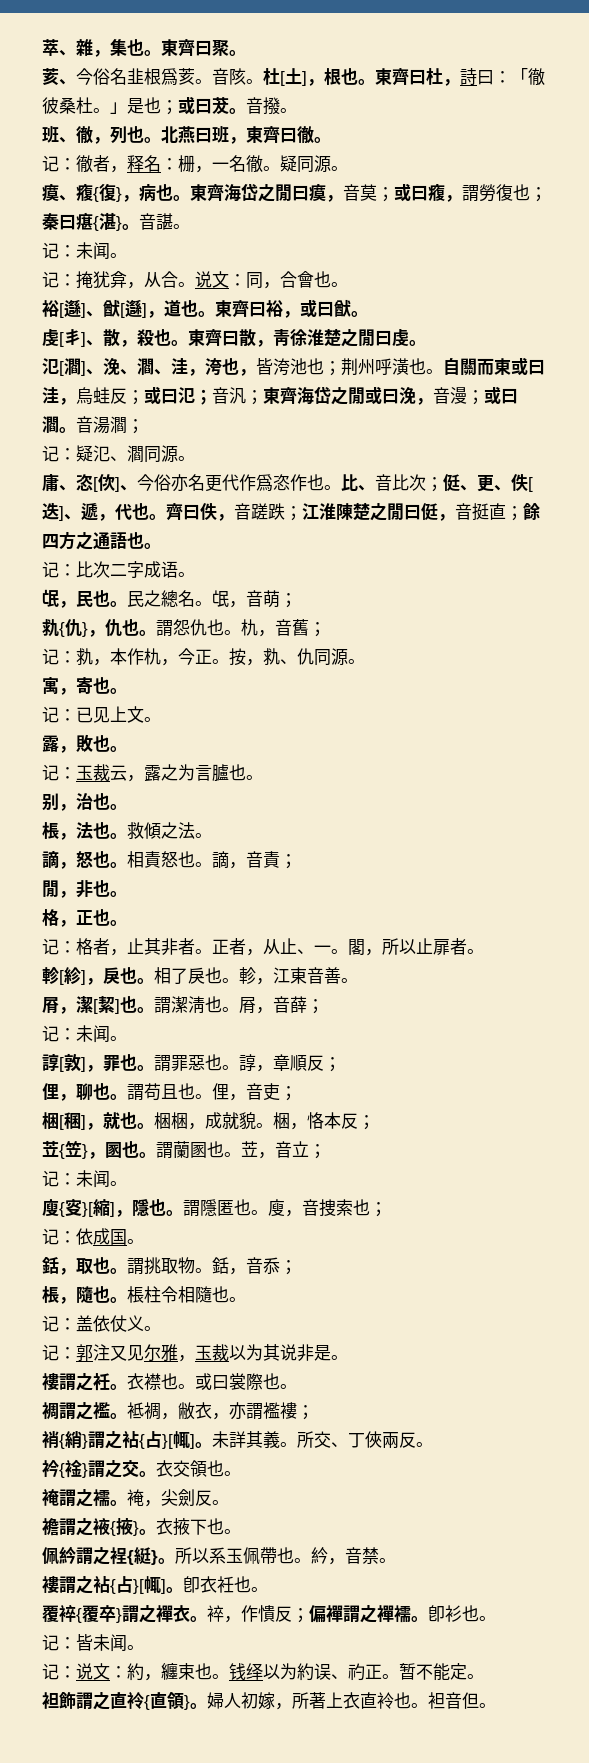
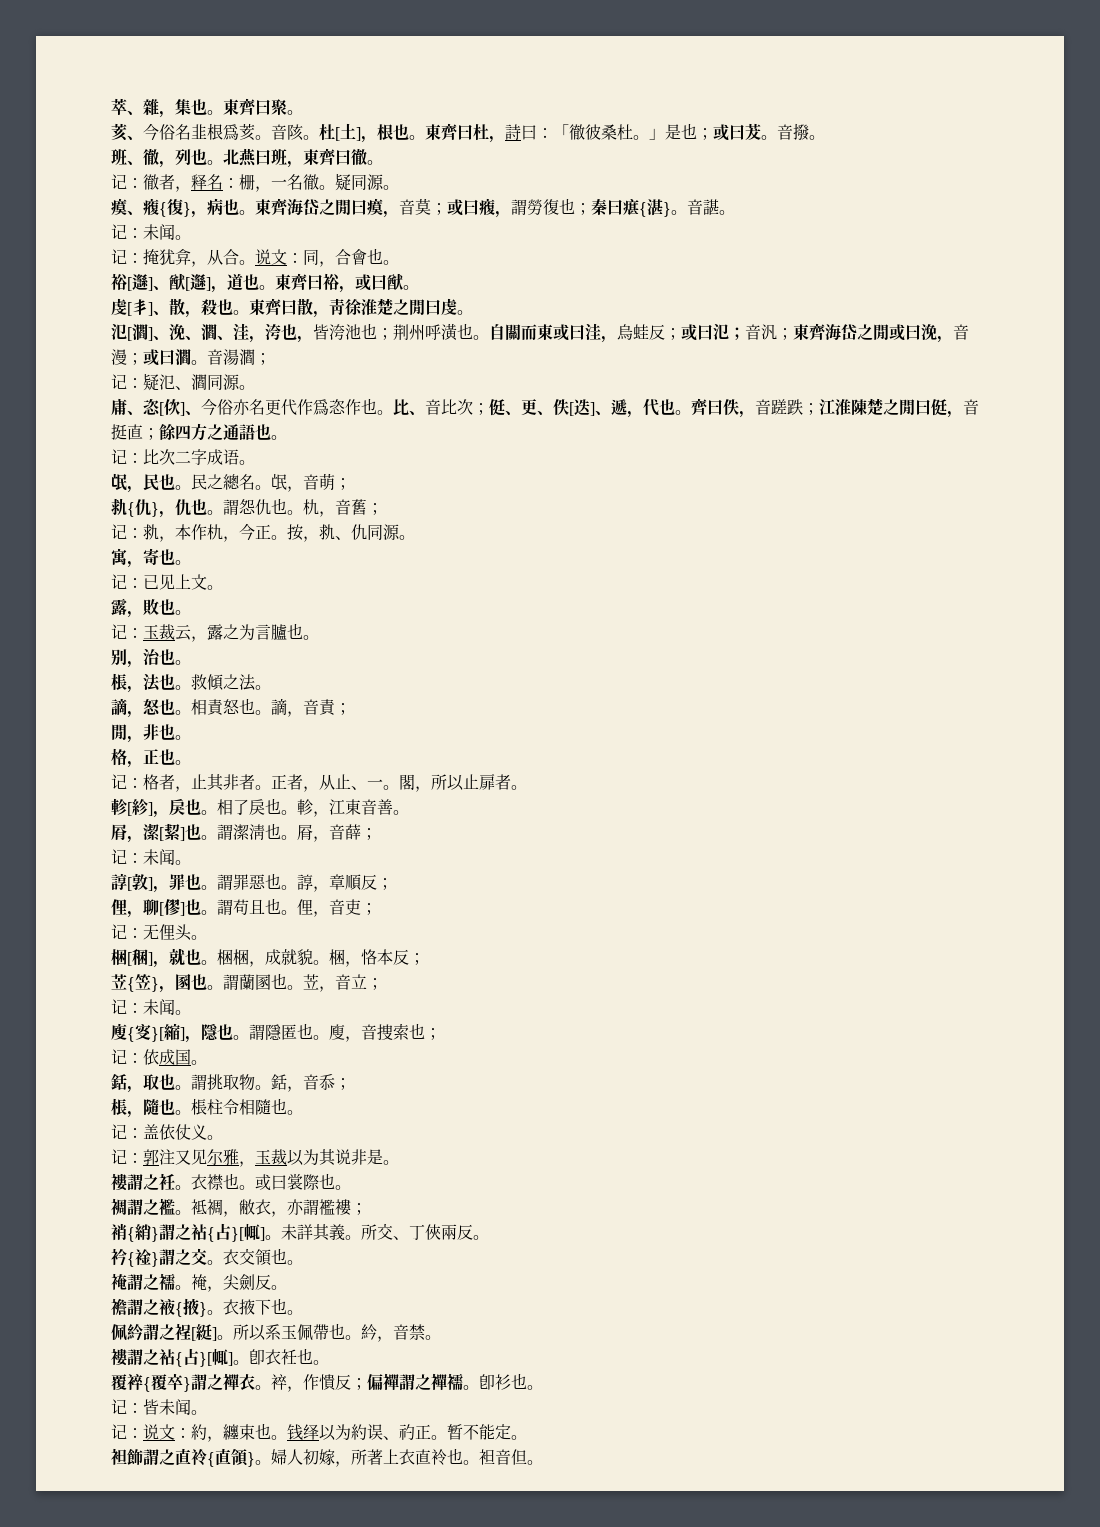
- 俚，聊也。
+ 俚，聊[僇]也。
+ 记：无俚头。
- 佩紟謂之裎{綎}。
+ 佩紟謂之裎[綎]。

